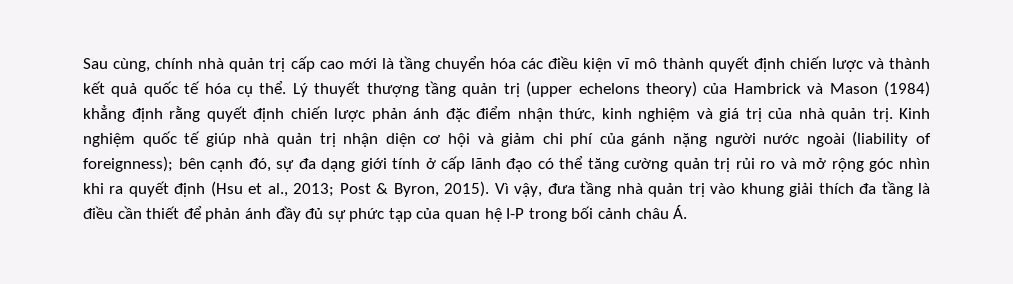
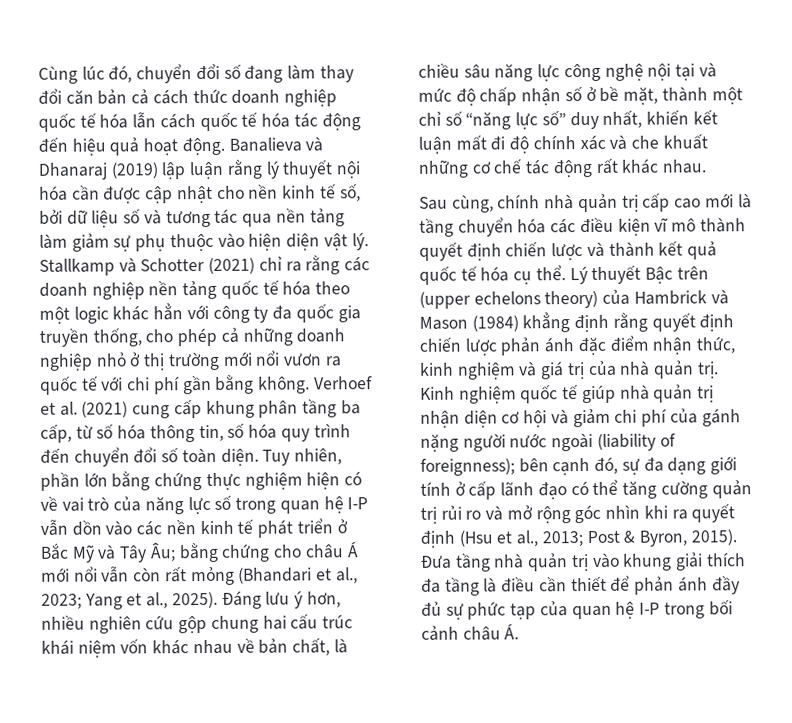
+ Cùng lúc đó, chuyển đổi số đang làm thay đổi căn bản cả cách thức doanh nghiệp quốc tế hóa lẫn cách quốc tế hóa tác động đến hiệu quả hoạt động. Banalieva và Dhanaraj (2019) lập luận rằng lý thuyết nội hóa cần được cập nhật cho nền kinh tế số, bởi dữ liệu số và tương tác qua nền tảng làm giảm sự phụ thuộc vào hiện diện vật lý. Stallkamp và Schotter (2021) chỉ ra rằng các doanh nghiệp nền tảng quốc tế hóa theo một logic khác hẳn với công ty đa quốc gia truyền thống, cho phép cả những doanh nghiệp nhỏ ở thị trường mới nổi vươn ra quốc tế với chi phí gần bằng không. Verhoef et al. (2021) cung cấp khung phân tầng ba cấp, từ số hóa thông tin, số hóa quy trình đến chuyển đổi số toàn diện. Tuy nhiên, phần lớn bằng chứng thực nghiệm hiện có về vai trò của năng lực số trong quan hệ I-P vẫn dồn vào các nền kinh tế phát triển ở Bắc Mỹ và Tây Âu; bằng chứng cho châu Á mới nổi vẫn còn rất mỏng (Bhandari et al., 2023; Yang et al., 2025). Đáng lưu ý hơn, nhiều nghiên cứu gộp chung hai cấu trúc khái niệm vốn khác nhau về bản chất, là chiều sâu năng lực công nghệ nội tại và mức độ chấp nhận số ở bề mặt, thành một chỉ số “năng lực số” duy nhất, khiến kết luận mất đi độ chính xác và che khuất những cơ chế tác động rất khác nhau.
- Lý thuyết thượng tầng quản trị (upper echelons theory) của Hambrick và Mason (1984) khẳng định rằng quyết định chiến lược phản ánh đặc điểm nhận thức, kinh nghiệm và giá trị của nhà quản trị.
+ Lý thuyết Bậc trên (upper echelons theory) của Hambrick và Mason (1984) khẳng định rằng quyết định chiến lược phản ánh đặc điểm nhận thức, kinh nghiệm và giá trị của nhà quản trị.
- Vì vậy, đưa tầng nhà quản trị vào khung giải thích đa tầng là điều cần thiết để phản ánh đầy đủ sự phức tạp của quan hệ I-P trong bối cảnh châu Á.
+ Đưa tầng nhà quản trị vào khung giải thích đa tầng là điều cần thiết để phản ánh đầy đủ sự phức tạp của quan hệ I-P trong bối cảnh châu Á.

